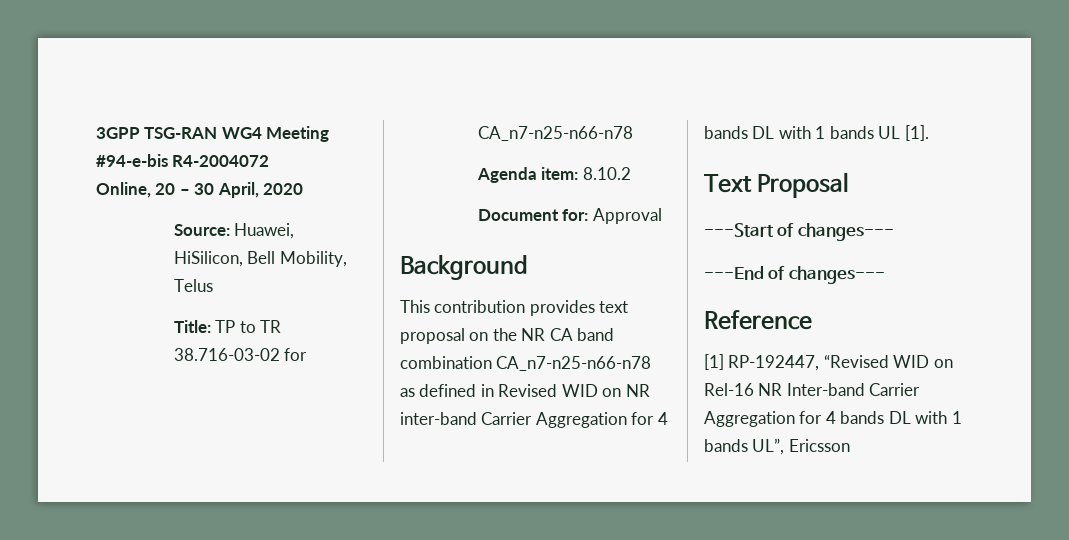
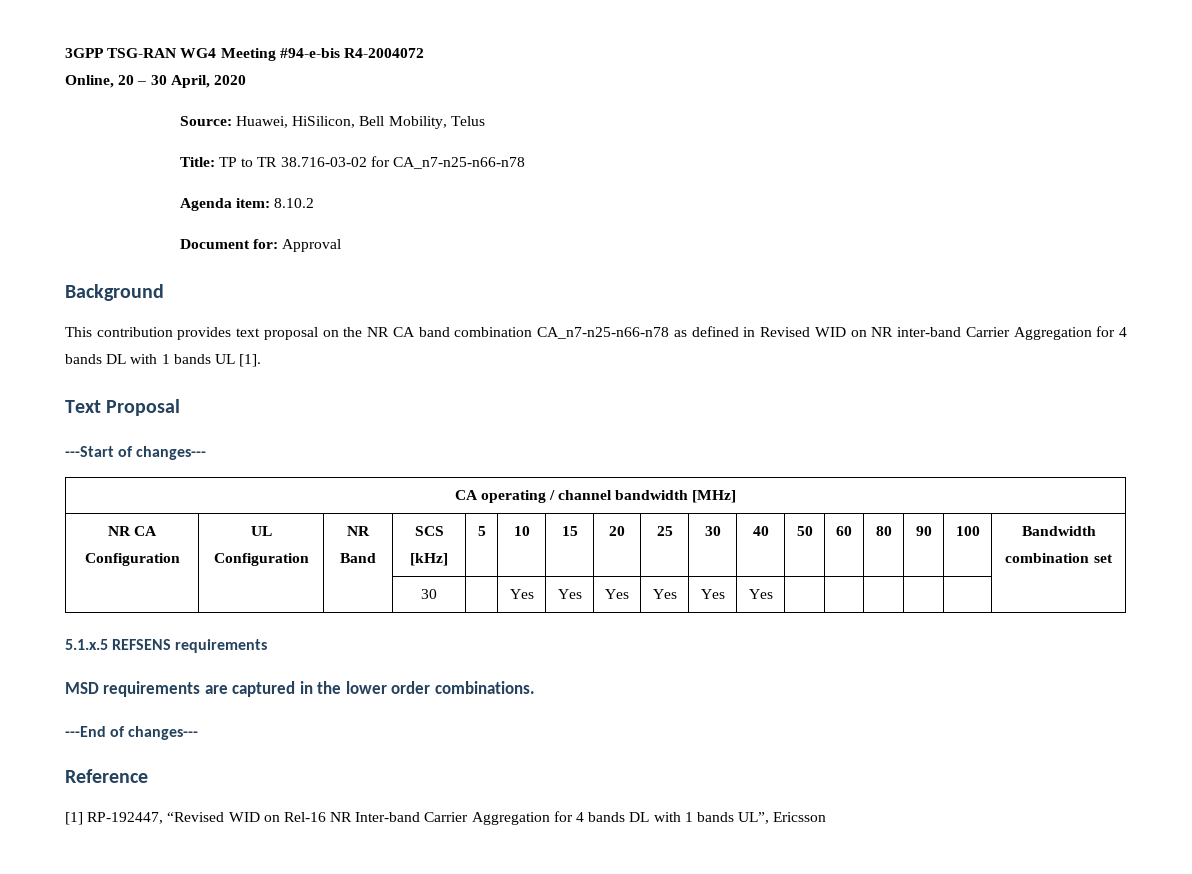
+ CA operating / channel bandwidth [MHz]
+ NR CA Configuration | UL Configuration | NR Band | SCS [kHz] | 5 | 10 | 15 | 20 | 25 | 30 | 40 | 50 | 60 | 80 | 90 | 100 | Bandwidth combination set
+ | | | 30 | | Yes | Yes | Yes | Yes | Yes | Yes | | | | | |
+ 5.1.x.5 REFSENS requirements
+ MSD requirements are captured in the lower order combinations.

